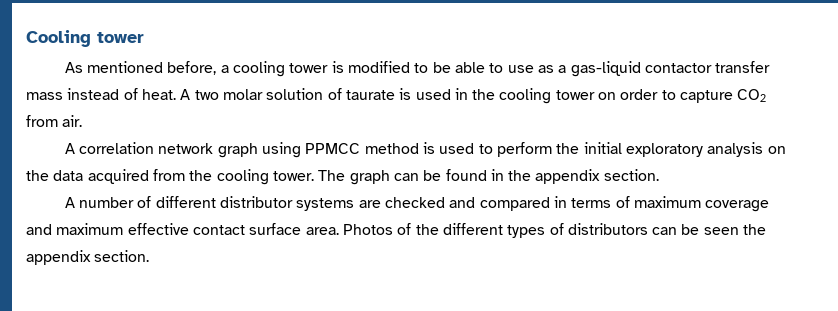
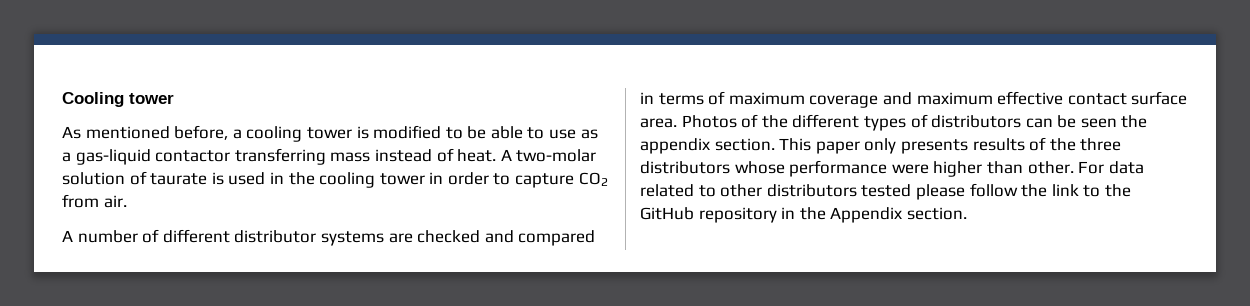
- As mentioned before, a cooling tower is modified to be able to use as a gas-liquid contactor transfer mass instead of heat.
+ As mentioned before, a cooling tower is modified to be able to use as a gas-liquid contactor transferring mass instead of heat.
- A two molar solution of taurate is used in the cooling tower on order to capture CO2 from air.
+ A two-molar solution of taurate is used in the cooling tower in order to capture CO2 from air.
- A correlation network graph using PPMCC method is used to perform the initial exploratory analysis on the data acquired from the cooling tower. The graph can be found in the appendix section.
+ This paper only presents results of the three distributors whose performance were higher than other. For data related to other distributors tested please follow the link to the GitHub repository in the Appendix section.

